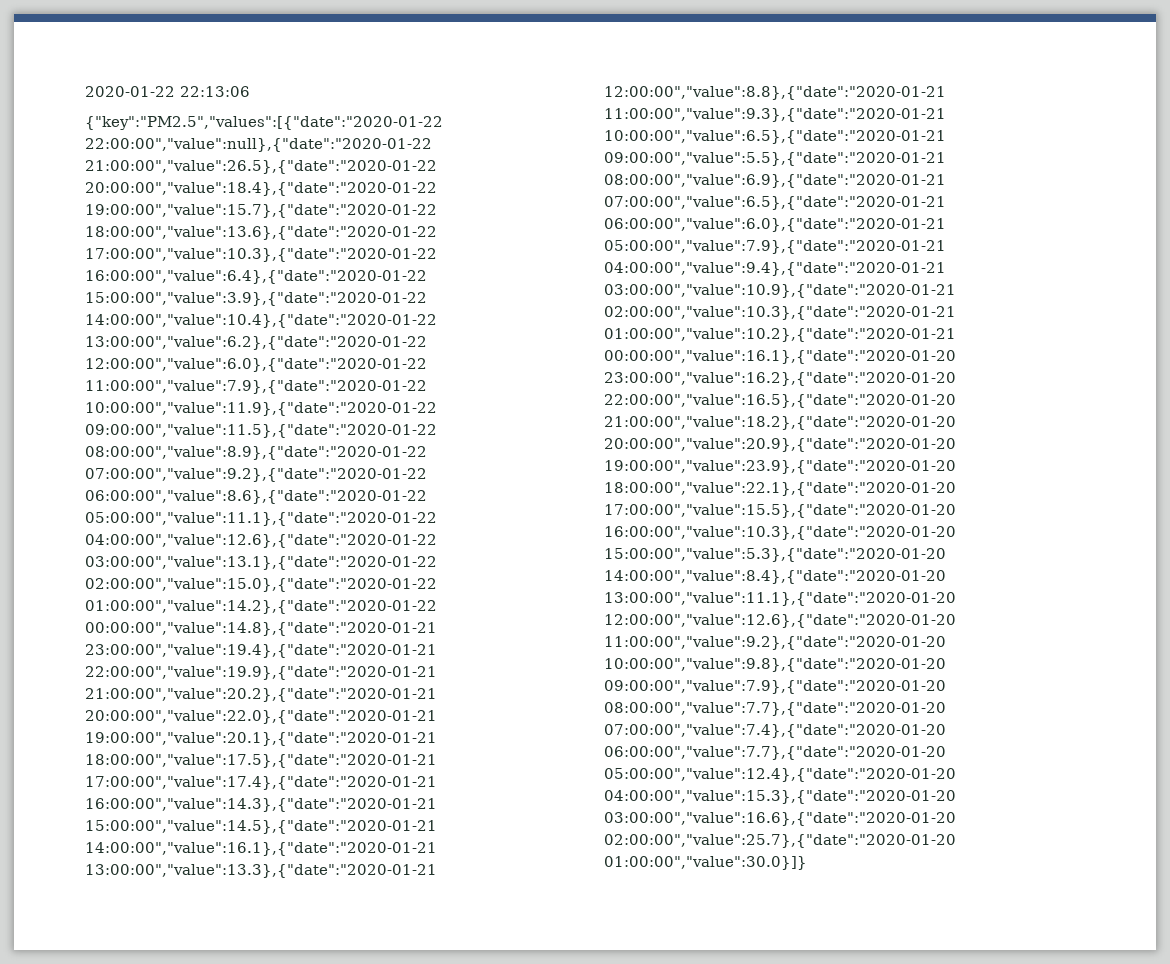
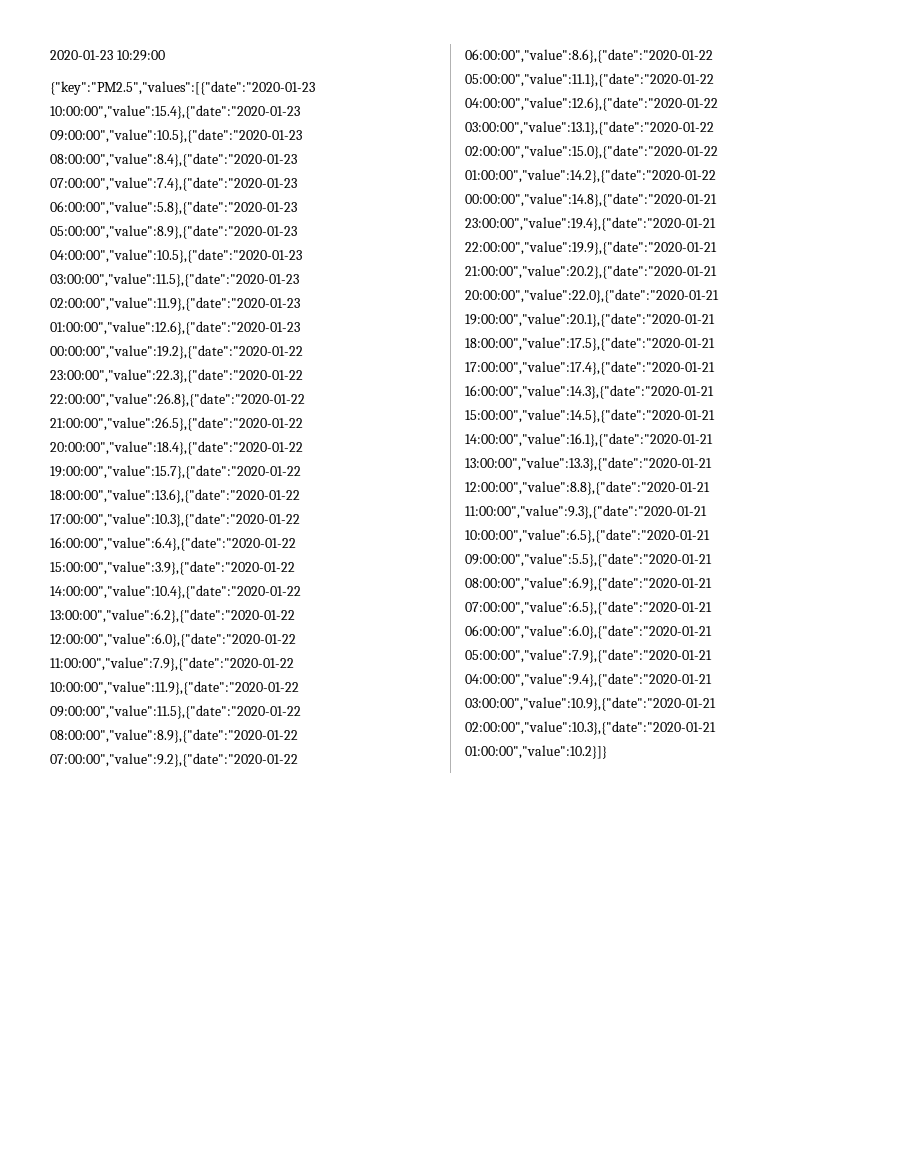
- 2020-01-22 22:13:06
- {"key":"PM2.5","values":[{"date":"2020-01-22 22:00:00","value":null},{"date":"2020-01-22 21:00:00","value":26.5},{"date":"2020-01-22 20:00:00","value":18.4},{"date":"2020-01-22 19:00:00","value":15.7},{"date":"2020-01-22 18:00:00","value":13.6},{"date":"2020-01-22 17:00:00","value":10.3},{"date":"2020-01-22 16:00:00","value":6.4},{"date":"2020-01-22 15:00:00","value":3.9},{"date":"2020-01-22 14:00:00","value":10.4},{"date":"2020-01-22 13:00:00","value":6.2},{"date":"2020-01-22 12:00:00","value":6.0},{"date":"2020-01-22 11:00:00","value":7.9},{"date":"2020-01-22 10:00:00","value":11.9},{"date":"2020-01-22 09:00:00","value":11.5},{"date":"2020-01-22 08:00:00","value":8.9},{"date":"2020-01-22 07:00:00","value":9.2},{"date":"2020-01-22 06:00:00","value":8.6},{"date":"2020-01-22 05:00:00","value":11.1},{"date":"2020-01-22 04:00:00","value":12.6},{"date":"2020-01-22 03:00:00","value":13.1},{"date":"2020-01-22 02:00:00","value":15.0},{"date":"2020-01-22 01:00:00","value":14.2},{"date":"2020-01-22 00:00:00","value":14.8},{"date":"2020-01-21 23:00:00","value":19.4},{"date":"2020-01-21 22:00:00","value":19.9},{"date":"2020-01-21 21:00:00","value":20.2},{"date":"2020-01-21 20:00:00","value":22.0},{"date":"2020-01-21 19:00:00","value":20.1},{"date":"2020-01-21 18:00:00","value":17.5},{"date":"2020-01-21 17:00:00","value":17.4},{"date":"2020-01-21 16:00:00","value":14.3},{"date":"2020-01-21 15:00:00","value":14.5},{"date":"2020-01-21 14:00:00","value":16.1},{"date":"2020-01-21 13:00:00","value":13.3},{"date":"2020-01-21 12:00:00","value":8.8},{"date":"2020-01-21 11:00:00","value":9.3},{"date":"2020-01-21 10:00:00","value":6.5},{"date":"2020-01-21 09:00:00","value":5.5},{"date":"2020-01-21 08:00:00","value":6.9},{"date":"2020-01-21 07:00:00","value":6.5},{"date":"2020-01-21 06:00:00","value":6.0},{"date":"2020-01-21 05:00:00","value":7.9},{"date":"2020-01-21 04:00:00","value":9.4},{"date":"2020-01-21 03:00:00","value":10.9},{"date":"2020-01-21 02:00:00","value":10.3},{"date":"2020-01-21 01:00:00","value":10.2},{"date":"2020-01-21 00:00:00","value":16.1},{"date":"2020-01-20 23:00:00","value":16.2},{"date":"2020-01-20 22:00:00","value":16.5},{"date":"2020-01-20 21:00:00","value":18.2},{"date":"2020-01-20 20:00:00","value":20.9},{"date":"2020-01-20 19:00:00","value":23.9},{"date":"2020-01-20 18:00:00","value":22.1},{"date":"2020-01-20 17:00:00","value":15.5},{"date":"2020-01-20 16:00:00","value":10.3},{"date":"2020-01-20 15:00:00","value":5.3},{"date":"2020-01-20 14:00:00","value":8.4},{"date":"2020-01-20 13:00:00","value":11.1},{"date":"2020-01-20 12:00:00","value":12.6},{"date":"2020-01-20 11:00:00","value":9.2},{"date":"2020-01-20 10:00:00","value":9.8},{"date":"2020-01-20 09:00:00","value":7.9},{"date":"2020-01-20 08:00:00","value":7.7},{"date":"2020-01-20 07:00:00","value":7.4},{"date":"2020-01-20 06:00:00","value":7.7},{"date":"2020-01-20 05:00:00","value":12.4},{"date":"2020-01-20 04:00:00","value":15.3},{"date":"2020-01-20 03:00:00","value":16.6},{"date":"2020-01-20 02:00:00","value":25.7},{"date":"2020-01-20 01:00:00","value":30.0}]}
+ 2020-01-23 10:29:00
+ {"key":"PM2.5","values":[{"date":"2020-01-23 10:00:00","value":15.4},{"date":"2020-01-23 09:00:00","value":10.5},{"date":"2020-01-23 08:00:00","value":8.4},{"date":"2020-01-23 07:00:00","value":7.4},{"date":"2020-01-23 06:00:00","value":5.8},{"date":"2020-01-23 05:00:00","value":8.9},{"date":"2020-01-23 04:00:00","value":10.5},{"date":"2020-01-23 03:00:00","value":11.5},{"date":"2020-01-23 02:00:00","value":11.9},{"date":"2020-01-23 01:00:00","value":12.6},{"date":"2020-01-23 00:00:00","value":19.2},{"date":"2020-01-22 23:00:00","value":22.3},{"date":"2020-01-22 22:00:00","value":26.8},{"date":"2020-01-22 21:00:00","value":26.5},{"date":"2020-01-22 20:00:00","value":18.4},{"date":"2020-01-22 19:00:00","value":15.7},{"date":"2020-01-22 18:00:00","value":13.6},{"date":"2020-01-22 17:00:00","value":10.3},{"date":"2020-01-22 16:00:00","value":6.4},{"date":"2020-01-22 15:00:00","value":3.9},{"date":"2020-01-22 14:00:00","value":10.4},{"date":"2020-01-22 13:00:00","value":6.2},{"date":"2020-01-22 12:00:00","value":6.0},{"date":"2020-01-22 11:00:00","value":7.9},{"date":"2020-01-22 10:00:00","value":11.9},{"date":"2020-01-22 09:00:00","value":11.5},{"date":"2020-01-22 08:00:00","value":8.9},{"date":"2020-01-22 07:00:00","value":9.2},{"date":"2020-01-22 06:00:00","value":8.6},{"date":"2020-01-22 05:00:00","value":11.1},{"date":"2020-01-22 04:00:00","value":12.6},{"date":"2020-01-22 03:00:00","value":13.1},{"date":"2020-01-22 02:00:00","value":15.0},{"date":"2020-01-22 01:00:00","value":14.2},{"date":"2020-01-22 00:00:00","value":14.8},{"date":"2020-01-21 23:00:00","value":19.4},{"date":"2020-01-21 22:00:00","value":19.9},{"date":"2020-01-21 21:00:00","value":20.2},{"date":"2020-01-21 20:00:00","value":22.0},{"date":"2020-01-21 19:00:00","value":20.1},{"date":"2020-01-21 18:00:00","value":17.5},{"date":"2020-01-21 17:00:00","value":17.4},{"date":"2020-01-21 16:00:00","value":14.3},{"date":"2020-01-21 15:00:00","value":14.5},{"date":"2020-01-21 14:00:00","value":16.1},{"date":"2020-01-21 13:00:00","value":13.3},{"date":"2020-01-21 12:00:00","value":8.8},{"date":"2020-01-21 11:00:00","value":9.3},{"date":"2020-01-21 10:00:00","value":6.5},{"date":"2020-01-21 09:00:00","value":5.5},{"date":"2020-01-21 08:00:00","value":6.9},{"date":"2020-01-21 07:00:00","value":6.5},{"date":"2020-01-21 06:00:00","value":6.0},{"date":"2020-01-21 05:00:00","value":7.9},{"date":"2020-01-21 04:00:00","value":9.4},{"date":"2020-01-21 03:00:00","value":10.9},{"date":"2020-01-21 02:00:00","value":10.3},{"date":"2020-01-21 01:00:00","value":10.2}]}

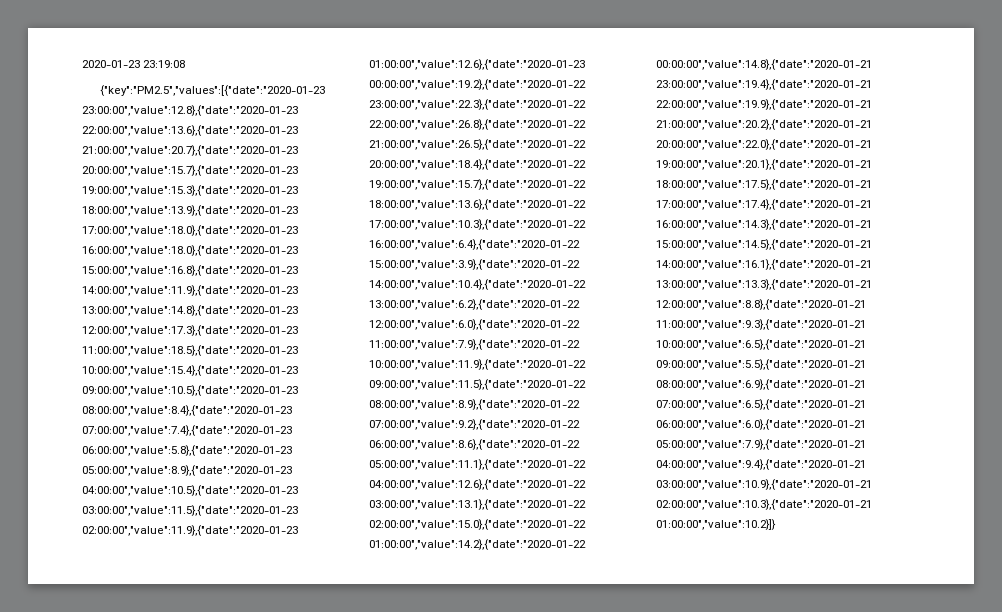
- 2020-01-23 10:29:00
+ 2020-01-23 23:19:08
- {"key":"PM2.5","values":[{"date":"2020-01-23 10:00:00","value":15.4},{"date":"2020-01-23 09:00:00","value":10.5},{"date":"2020-01-23 08:00:00","value":8.4},{"date":"2020-01-23 07:00:00","value":7.4},{"date":"2020-01-23 06:00:00","value":5.8},{"date":"2020-01-23 05:00:00","value":8.9},{"date":"2020-01-23 04:00:00","value":10.5},{"date":"2020-01-23 03:00:00","value":11.5},{"date":"2020-01-23 02:00:00","value":11.9},{"date":"2020-01-23 01:00:00","value":12.6},{"date":"2020-01-23 00:00:00","value":19.2},{"date":"2020-01-22 23:00:00","value":22.3},{"date":"2020-01-22 22:00:00","value":26.8},{"date":"2020-01-22 21:00:00","value":26.5},{"date":"2020-01-22 20:00:00","value":18.4},{"date":"2020-01-22 19:00:00","value":15.7},{"date":"2020-01-22 18:00:00","value":13.6},{"date":"2020-01-22 17:00:00","value":10.3},{"date":"2020-01-22 16:00:00","value":6.4},{"date":"2020-01-22 15:00:00","value":3.9},{"date":"2020-01-22 14:00:00","value":10.4},{"date":"2020-01-22 13:00:00","value":6.2},{"date":"2020-01-22 12:00:00","value":6.0},{"date":"2020-01-22 11:00:00","value":7.9},{"date":"2020-01-22 10:00:00","value":11.9},{"date":"2020-01-22 09:00:00","value":11.5},{"date":"2020-01-22 08:00:00","value":8.9},{"date":"2020-01-22 07:00:00","value":9.2},{"date":"2020-01-22 06:00:00","value":8.6},{"date":"2020-01-22 05:00:00","value":11.1},{"date":"2020-01-22 04:00:00","value":12.6},{"date":"2020-01-22 03:00:00","value":13.1},{"date":"2020-01-22 02:00:00","value":15.0},{"date":"2020-01-22 01:00:00","value":14.2},{"date":"2020-01-22 00:00:00","value":14.8},{"date":"2020-01-21 23:00:00","value":19.4},{"date":"2020-01-21 22:00:00","value":19.9},{"date":"2020-01-21 21:00:00","value":20.2},{"date":"2020-01-21 20:00:00","value":22.0},{"date":"2020-01-21 19:00:00","value":20.1},{"date":"2020-01-21 18:00:00","value":17.5},{"date":"2020-01-21 17:00:00","value":17.4},{"date":"2020-01-21 16:00:00","value":14.3},{"date":"2020-01-21 15:00:00","value":14.5},{"date":"2020-01-21 14:00:00","value":16.1},{"date":"2020-01-21 13:00:00","value":13.3},{"date":"2020-01-21 12:00:00","value":8.8},{"date":"2020-01-21 11:00:00","value":9.3},{"date":"2020-01-21 10:00:00","value":6.5},{"date":"2020-01-21 09:00:00","value":5.5},{"date":"2020-01-21 08:00:00","value":6.9},{"date":"2020-01-21 07:00:00","value":6.5},{"date":"2020-01-21 06:00:00","value":6.0},{"date":"2020-01-21 05:00:00","value":7.9},{"date":"2020-01-21 04:00:00","value":9.4},{"date":"2020-01-21 03:00:00","value":10.9},{"date":"2020-01-21 02:00:00","value":10.3},{"date":"2020-01-21 01:00:00","value":10.2}]}
+ {"key":"PM2.5","values":[{"date":"2020-01-23 23:00:00","value":12.8},{"date":"2020-01-23 22:00:00","value":13.6},{"date":"2020-01-23 21:00:00","value":20.7},{"date":"2020-01-23 20:00:00","value":15.7},{"date":"2020-01-23 19:00:00","value":15.3},{"date":"2020-01-23 18:00:00","value":13.9},{"date":"2020-01-23 17:00:00","value":18.0},{"date":"2020-01-23 16:00:00","value":18.0},{"date":"2020-01-23 15:00:00","value":16.8},{"date":"2020-01-23 14:00:00","value":11.9},{"date":"2020-01-23 13:00:00","value":14.8},{"date":"2020-01-23 12:00:00","value":17.3},{"date":"2020-01-23 11:00:00","value":18.5},{"date":"2020-01-23 10:00:00","value":15.4},{"date":"2020-01-23 09:00:00","value":10.5},{"date":"2020-01-23 08:00:00","value":8.4},{"date":"2020-01-23 07:00:00","value":7.4},{"date":"2020-01-23 06:00:00","value":5.8},{"date":"2020-01-23 05:00:00","value":8.9},{"date":"2020-01-23 04:00:00","value":10.5},{"date":"2020-01-23 03:00:00","value":11.5},{"date":"2020-01-23 02:00:00","value":11.9},{"date":"2020-01-23 01:00:00","value":12.6},{"date":"2020-01-23 00:00:00","value":19.2},{"date":"2020-01-22 23:00:00","value":22.3},{"date":"2020-01-22 22:00:00","value":26.8},{"date":"2020-01-22 21:00:00","value":26.5},{"date":"2020-01-22 20:00:00","value":18.4},{"date":"2020-01-22 19:00:00","value":15.7},{"date":"2020-01-22 18:00:00","value":13.6},{"date":"2020-01-22 17:00:00","value":10.3},{"date":"2020-01-22 16:00:00","value":6.4},{"date":"2020-01-22 15:00:00","value":3.9},{"date":"2020-01-22 14:00:00","value":10.4},{"date":"2020-01-22 13:00:00","value":6.2},{"date":"2020-01-22 12:00:00","value":6.0},{"date":"2020-01-22 11:00:00","value":7.9},{"date":"2020-01-22 10:00:00","value":11.9},{"date":"2020-01-22 09:00:00","value":11.5},{"date":"2020-01-22 08:00:00","value":8.9},{"date":"2020-01-22 07:00:00","value":9.2},{"date":"2020-01-22 06:00:00","value":8.6},{"date":"2020-01-22 05:00:00","value":11.1},{"date":"2020-01-22 04:00:00","value":12.6},{"date":"2020-01-22 03:00:00","value":13.1},{"date":"2020-01-22 02:00:00","value":15.0},{"date":"2020-01-22 01:00:00","value":14.2},{"date":"2020-01-22 00:00:00","value":14.8},{"date":"2020-01-21 23:00:00","value":19.4},{"date":"2020-01-21 22:00:00","value":19.9},{"date":"2020-01-21 21:00:00","value":20.2},{"date":"2020-01-21 20:00:00","value":22.0},{"date":"2020-01-21 19:00:00","value":20.1},{"date":"2020-01-21 18:00:00","value":17.5},{"date":"2020-01-21 17:00:00","value":17.4},{"date":"2020-01-21 16:00:00","value":14.3},{"date":"2020-01-21 15:00:00","value":14.5},{"date":"2020-01-21 14:00:00","value":16.1},{"date":"2020-01-21 13:00:00","value":13.3},{"date":"2020-01-21 12:00:00","value":8.8},{"date":"2020-01-21 11:00:00","value":9.3},{"date":"2020-01-21 10:00:00","value":6.5},{"date":"2020-01-21 09:00:00","value":5.5},{"date":"2020-01-21 08:00:00","value":6.9},{"date":"2020-01-21 07:00:00","value":6.5},{"date":"2020-01-21 06:00:00","value":6.0},{"date":"2020-01-21 05:00:00","value":7.9},{"date":"2020-01-21 04:00:00","value":9.4},{"date":"2020-01-21 03:00:00","value":10.9},{"date":"2020-01-21 02:00:00","value":10.3},{"date":"2020-01-21 01:00:00","value":10.2}]}

